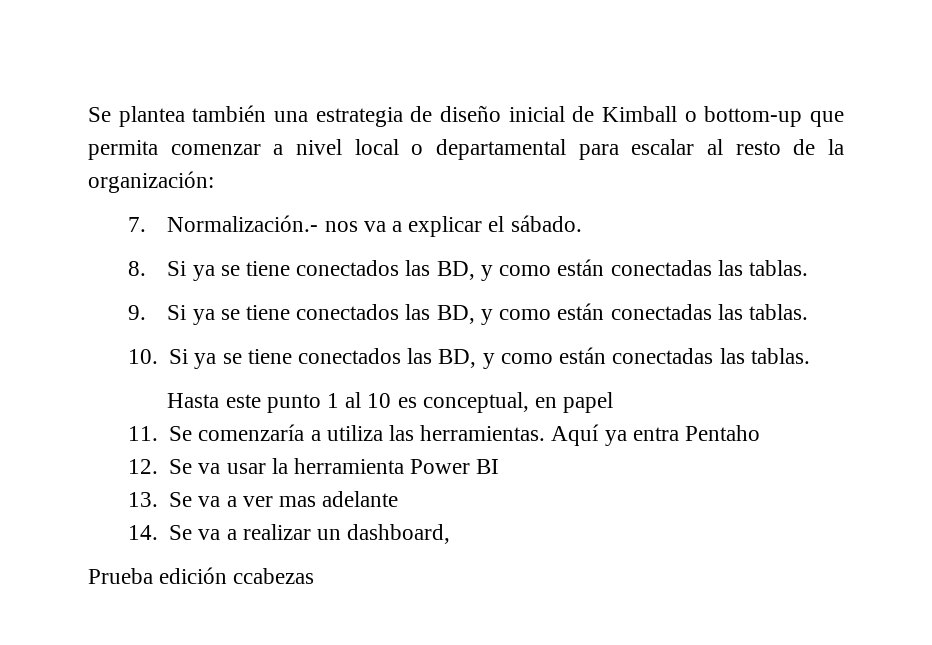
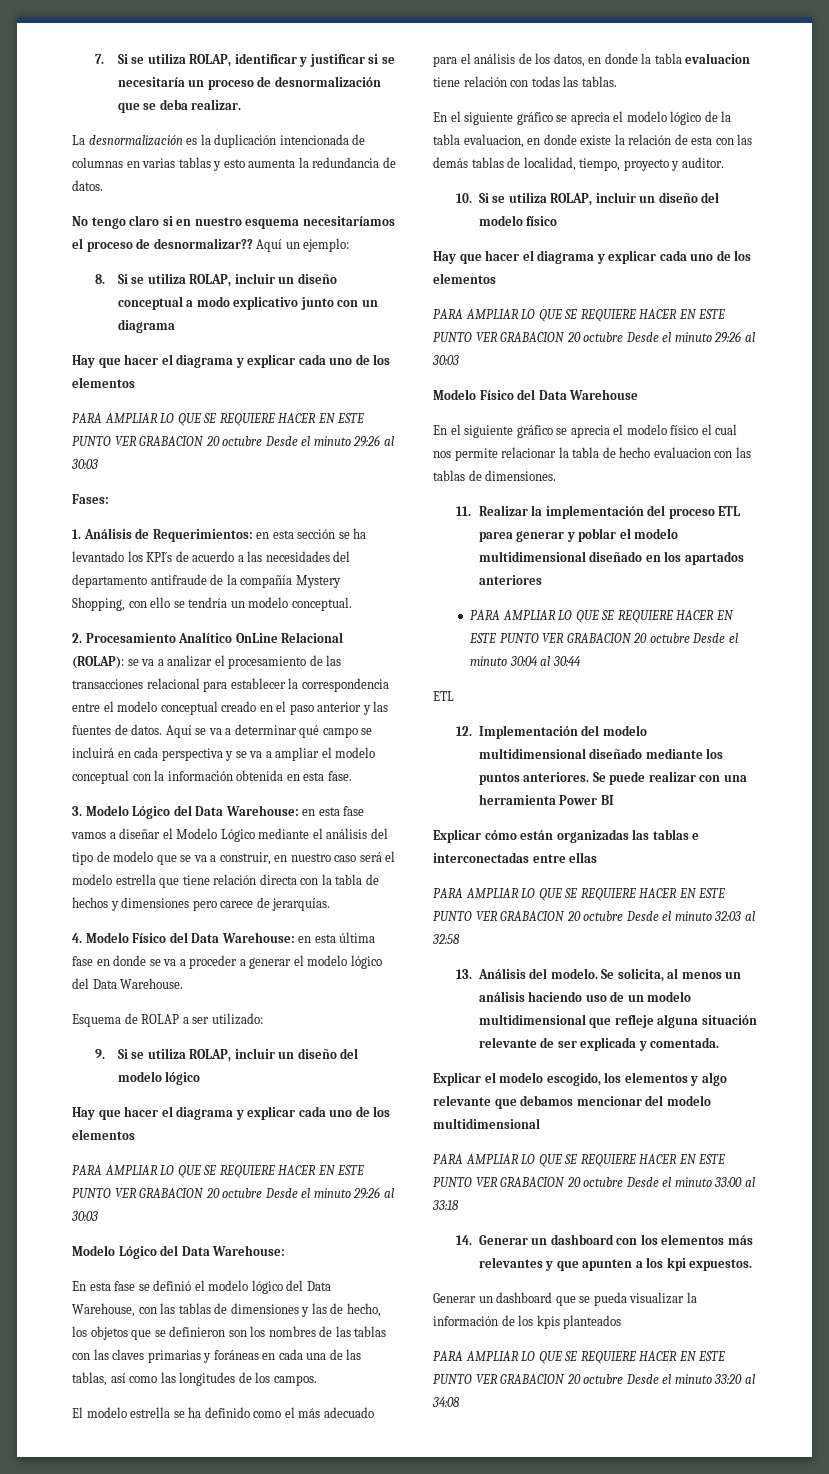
- Se plantea también una estrategia de diseño inicial de Kimball o bottom-up que permita comenzar a nivel local o departamental para escalar al resto de la organización:
- 7. Normalización.- nos va a explicar el sábado.
- 8. Si ya se tiene conectados las BD, y como están conectadas las tablas.
- 9. Si ya se tiene conectados las BD, y como están conectadas las tablas.
- 10. Si ya se tiene conectados las BD, y como están conectadas las tablas.
- Hasta este punto 1 al 10 es conceptual, en papel
- 11. Se comenzaría a utiliza las herramientas. Aquí ya entra Pentaho
- 12. Se va usar la herramienta Power BI
- 13. Se va a ver mas adelante
- 14. Se va a realizar un dashboard,
- Prueba edición ccabezas
+ 7. Si se utiliza ROLAP, identificar y justificar si se necesitaría un proceso de desnormalización que se deba realizar.
+ La desnormalización es la duplicación intencionada de columnas en varias tablas y esto aumenta la redundancia de datos.
+ No tengo claro si en nuestro esquema necesitaríamos el proceso de desnormalizar?? Aquí un ejemplo:
+ 8. Si se utiliza ROLAP, incluir un diseño conceptual a modo explicativo junto con un diagrama
+ Hay que hacer el diagrama y explicar cada uno de los elementos
+ PARA AMPLIAR LO QUE SE REQUIERE HACER EN ESTE PUNTO VER GRABACION 20 octubre Desde el minuto 29:26 al 30:03
+ Fases:
+ 1. Análisis de Requerimientos: en esta sección se ha levantado los KPI´s de acuerdo a las necesidades del departamento antifraude de la compañía Mystery Shopping, con ello se tendría un modelo conceptual.
+ 2. Procesamiento Analítico OnLine Relacional (ROLAP): se va a analizar el procesamiento de las transacciones relacional para establecer la correspondencia entre el modelo conceptual creado en el paso anterior y las fuentes de datos. Aquí se va a determinar qué campo se incluirá en cada perspectiva y se va a ampliar el modelo conceptual con la información obtenida en esta fase.
+ 3. Modelo Lógico del Data Warehouse: en esta fase vamos a diseñar el Modelo Lógico mediante el análisis del tipo de modelo que se va a construir, en nuestro caso será el modelo estrella que tiene relación directa con la tabla de hechos y dimensiones pero carece de jerarquías.
+ 4. Modelo Físico del Data Warehouse: en esta última fase en donde se va a proceder a generar el modelo lógico del Data Warehouse.
+ Esquema de ROLAP a ser utilizado:
+ 9. Si se utiliza ROLAP, incluir un diseño del modelo lógico
+ Hay que hacer el diagrama y explicar cada uno de los elementos
+ PARA AMPLIAR LO QUE SE REQUIERE HACER EN ESTE PUNTO VER GRABACION 20 octubre Desde el minuto 29:26 al 30:03
+ Modelo Lógico del Data Warehouse:
+ En esta fase se definió el modelo lógico del Data Warehouse, con las tablas de dimensiones y las de hecho, los objetos que se definieron son los nombres de las tablas con las claves primarias y foráneas en cada una de las tablas, así como las longitudes de los campos.
+ El modelo estrella se ha definido como el más adecuado para el análisis de los datos, en donde la tabla evaluacion tiene relación con todas las tablas.
+ En el siguiente gráfico se aprecia el modelo lógico de la tabla evaluacion, en donde existe la relación de esta con las demás tablas de localidad, tiempo, proyecto y auditor.
+ 10. Si se utiliza ROLAP, incluir un diseño del modelo físico
+ Hay que hacer el diagrama y explicar cada uno de los elementos
+ PARA AMPLIAR LO QUE SE REQUIERE HACER EN ESTE PUNTO VER GRABACION 20 octubre Desde el minuto 29:26 al 30:03
+ Modelo Físico del Data Warehouse
+ En el siguiente gráfico se aprecia el modelo físico el cual nos permite relacionar la tabla de hecho evaluacion con las tablas de dimensiones.
+ 11. Realizar la implementación del proceso ETL parea generar y poblar el modelo multidimensional diseñado en los apartados anteriores
+ PARA AMPLIAR LO QUE SE REQUIERE HACER EN ESTE PUNTO VER GRABACION 20 octubre Desde el minuto 30:04 al 30:44
+ ETL
+ 12. Implementación del modelo multidimensional diseñado mediante los puntos anteriores. Se puede realizar con una herramienta Power BI
+ Explicar cómo están organizadas las tablas e interconectadas entre ellas
+ PARA AMPLIAR LO QUE SE REQUIERE HACER EN ESTE PUNTO VER GRABACION 20 octubre Desde el minuto 32:03 al 32:58
+ 13. Análisis del modelo. Se solicita, al menos un análisis haciendo uso de un modelo multidimensional que refleje alguna situación relevante de ser explicada y comentada.
+ Explicar el modelo escogido, los elementos y algo relevante que debamos mencionar del modelo multidimensional
+ PARA AMPLIAR LO QUE SE REQUIERE HACER EN ESTE PUNTO VER GRABACION 20 octubre Desde el minuto 33:00 al 33:18
+ 14. Generar un dashboard con los elementos más relevantes y que apunten a los kpi expuestos.
+ Generar un dashboard que se pueda visualizar la información de los kpis planteados
+ PARA AMPLIAR LO QUE SE REQUIERE HACER EN ESTE PUNTO VER GRABACION 20 octubre Desde el minuto 33:20 al 34:08

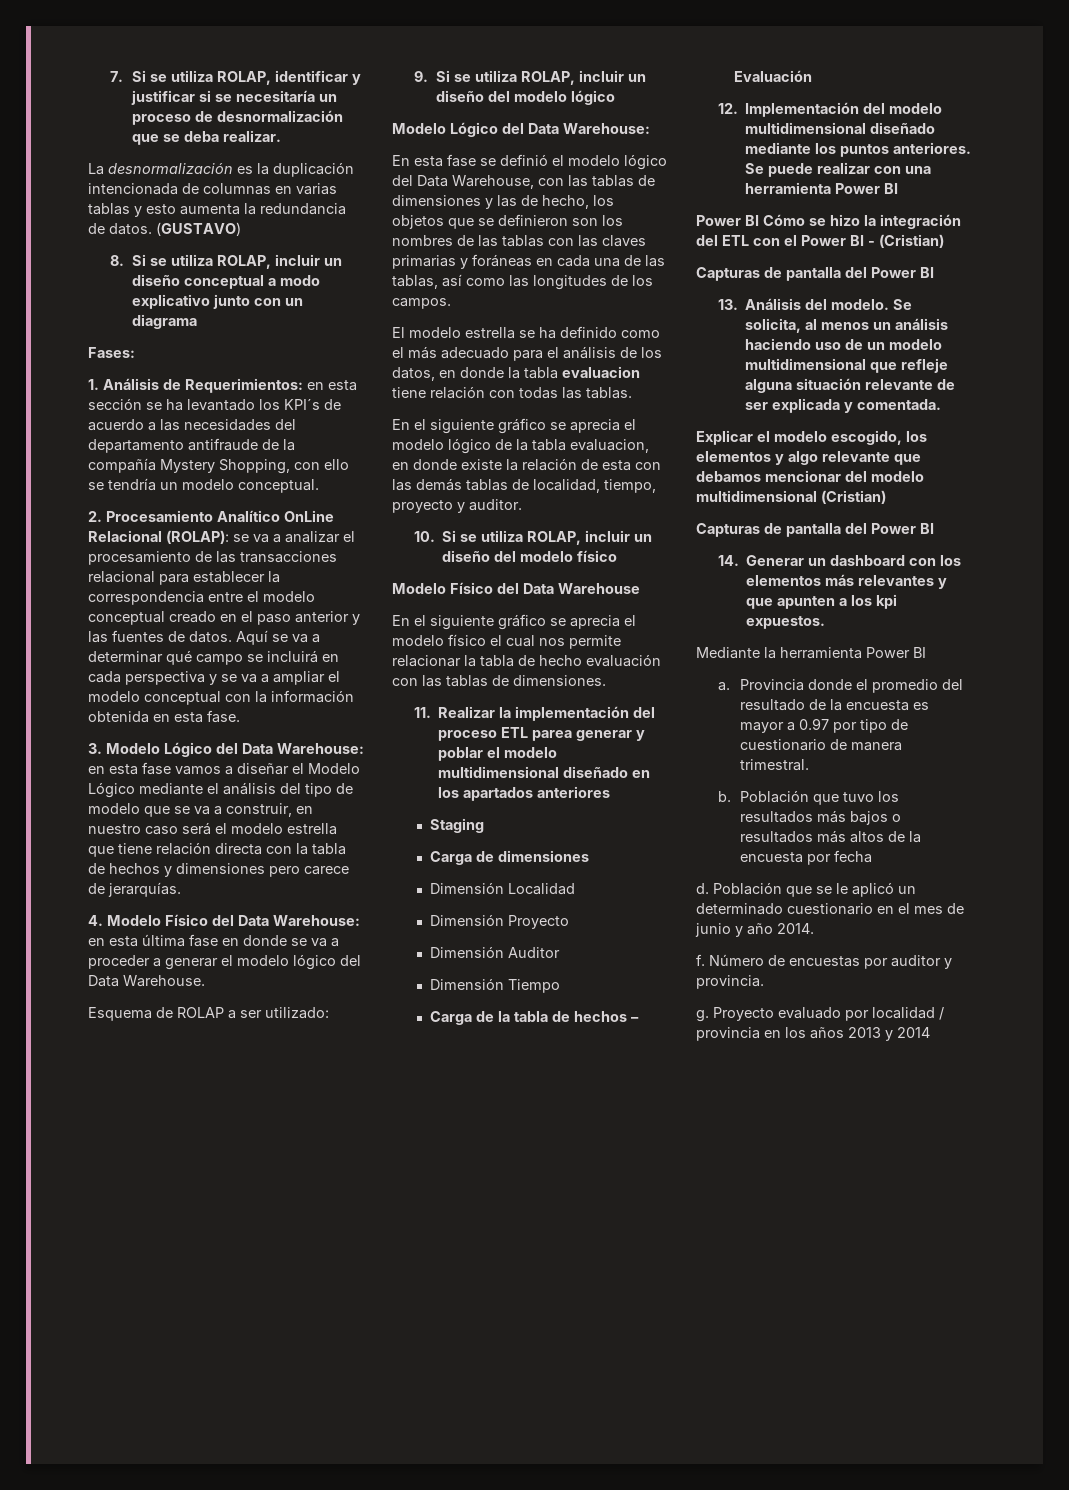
- La desnormalización es la duplicación intencionada de columnas en varias tablas y esto aumenta la redundancia de datos.
- No tengo claro si en nuestro esquema necesitaríamos el proceso de desnormalizar?? Aquí un ejemplo:
+ La desnormalización es la duplicación intencionada de columnas en varias tablas y esto aumenta la redundancia de datos. (GUSTAVO)
  8. Si se utiliza ROLAP, incluir un diseño conceptual a modo explicativo junto con un diagrama
- Hay que hacer el diagrama y explicar cada uno de los elementos
- PARA AMPLIAR LO QUE SE REQUIERE HACER EN ESTE PUNTO VER GRABACION 20 octubre Desde el minuto 29:26 al 30:03
  9. Si se utiliza ROLAP, incluir un diseño del modelo lógico
- Hay que hacer el diagrama y explicar cada uno de los elementos
- PARA AMPLIAR LO QUE SE REQUIERE HACER EN ESTE PUNTO VER GRABACION 20 octubre Desde el minuto 29:26 al 30:03
  10. Si se utiliza ROLAP, incluir un diseño del modelo físico
- Hay que hacer el diagrama y explicar cada uno de los elementos
- PARA AMPLIAR LO QUE SE REQUIERE HACER EN ESTE PUNTO VER GRABACION 20 octubre Desde el minuto 29:26 al 30:03
- En el siguiente gráfico se aprecia el modelo físico el cual nos permite relacionar la tabla de hecho evaluacion con las tablas de dimensiones.
+ En el siguiente gráfico se aprecia el modelo físico el cual nos permite relacionar la tabla de hecho evaluación con las tablas de dimensiones.
- PARA AMPLIAR LO QUE SE REQUIERE HACER EN ESTE PUNTO VER GRABACION 20 octubre Desde el minuto 30:04 al 30:44
- ETL
+ Staging
+ Carga de dimensiones
+ Dimensión Localidad
+ Dimensión Proyecto
+ Dimensión Auditor
+ Dimensión Tiempo
+ Carga de la tabla de hechos – Evaluación
- Explicar cómo están organizadas las tablas e interconectadas entre ellas
- PARA AMPLIAR LO QUE SE REQUIERE HACER EN ESTE PUNTO VER GRABACION 20 octubre Desde el minuto 32:03 al 32:58
+ Power BI Cómo se hizo la integración del ETL con el Power BI - (Cristian)
+ Capturas de pantalla del Power BI
- Explicar el modelo escogido, los elementos y algo relevante que debamos mencionar del modelo multidimensional
- PARA AMPLIAR LO QUE SE REQUIERE HACER EN ESTE PUNTO VER GRABACION 20 octubre Desde el minuto 33:00 al 33:18
+ Explicar el modelo escogido, los elementos y algo relevante que debamos mencionar del modelo multidimensional (Cristian)
+ Capturas de pantalla del Power BI
- Generar un dashboard que se pueda visualizar la información de los kpis planteados
- PARA AMPLIAR LO QUE SE REQUIERE HACER EN ESTE PUNTO VER GRABACION 20 octubre Desde el minuto 33:20 al 34:08
+ Mediante la herramienta Power BI
+ a. Provincia donde el promedio del resultado de la encuesta es mayor a 0.97 por tipo de cuestionario de manera trimestral.
+ b. Población que tuvo los resultados más bajos o resultados más altos de la encuesta por fecha
+ d. Población que se le aplicó un determinado cuestionario en el mes de junio y año 2014.
+ f. Número de encuestas por auditor y provincia.
+ g. Proyecto evaluado por localidad / provincia en los años 2013 y 2014

